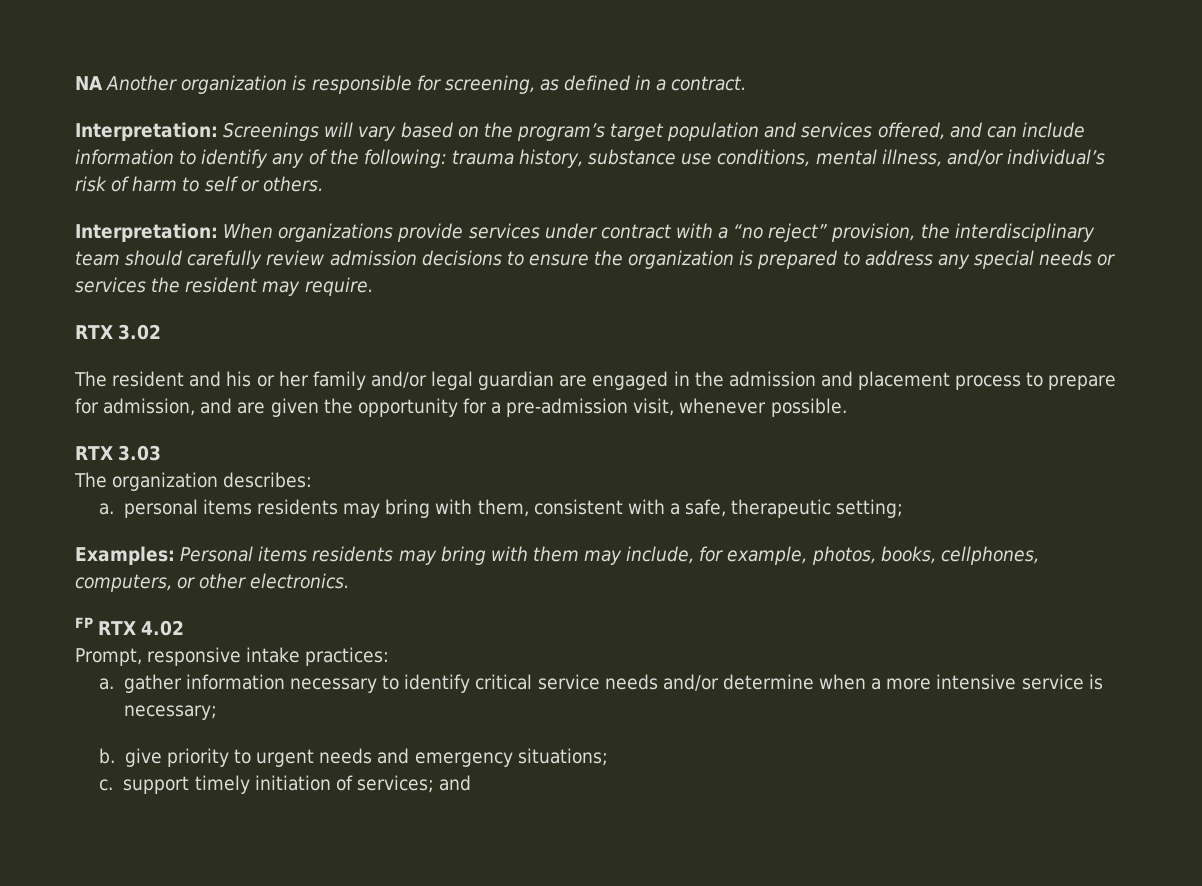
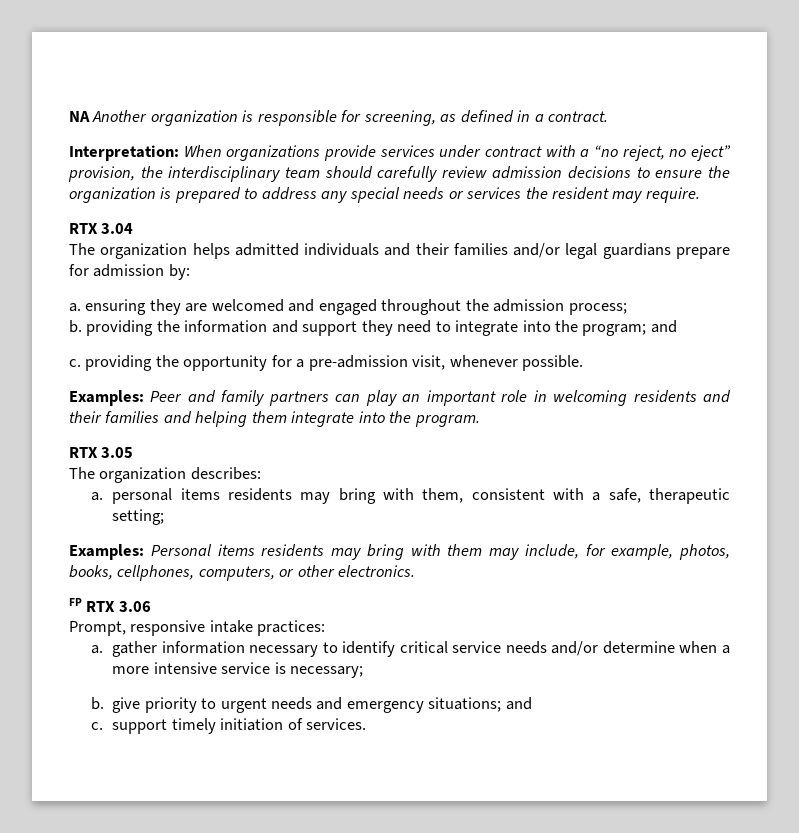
- Interpretation: Screenings will vary based on the program’s target population and services offered, and can include information to identify any of the following: trauma history, substance use conditions, mental illness, and/or individual’s risk of harm to self or others.
- Interpretation: When organizations provide services under contract with a “no reject” provision, the interdisciplinary team should carefully review admission decisions to ensure the organization is prepared to address any special needs or services the resident may require.
+ Interpretation: When organizations provide services under contract with a “no reject, no eject” provision, the interdisciplinary team should carefully review admission decisions to ensure the organization is prepared to address any special needs or services the resident may require.
- RTX 3.02
- The resident and his or her family and/or legal guardian are engaged in the admission and placement process to prepare for admission, and are given the opportunity for a pre-admission visit, whenever possible.
+ RTX 3.04
+ The organization helps admitted individuals and their families and/or legal guardians prepare for admission by:
+ a. ensuring they are welcomed and engaged throughout the admission process;
+ b. providing the information and support they need to integrate into the program; and
+ c. providing the opportunity for a pre-admission visit, whenever possible.
- RTX 3.03
+ Examples: Peer and family partners can play an important role in welcoming residents and their families and helping them integrate into the program.
+ RTX 3.05
- FP RTX 4.02
+ FP RTX 3.06
- b. give priority to urgent needs and emergency situations;
+ b. give priority to urgent needs and emergency situations; and
- c. support timely initiation of services; and
+ c. support timely initiation of services.

